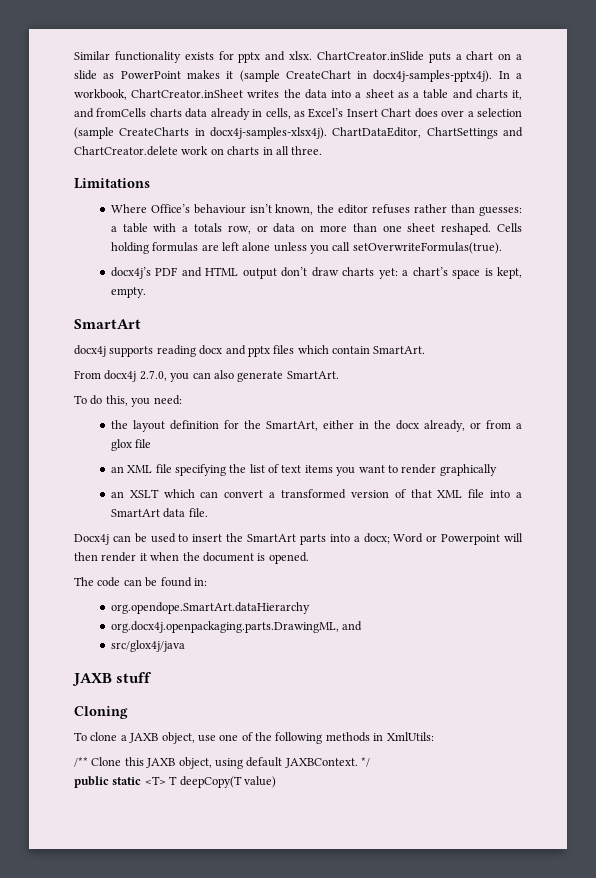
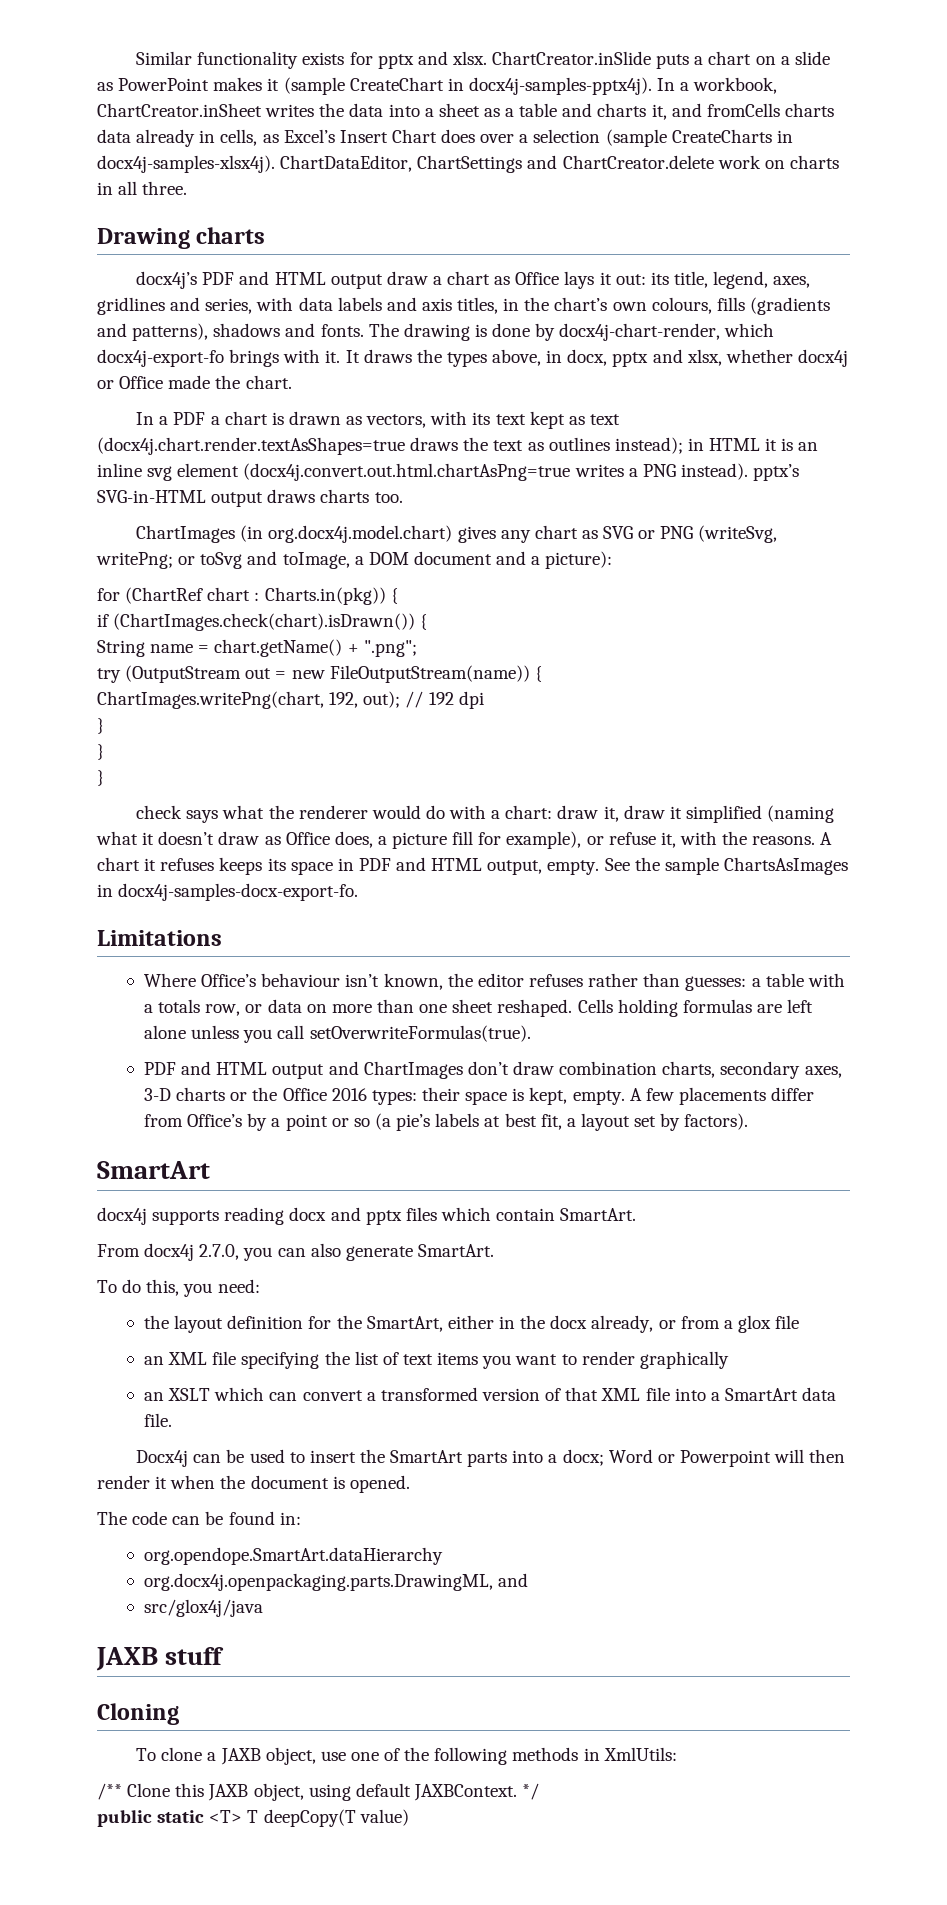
+ Drawing charts
+ docx4j’s PDF and HTML output draw a chart as Office lays it out: its title, legend, axes, gridlines and series, with data labels and axis titles, in the chart’s own colours, fills (gradients and patterns), shadows and fonts. The drawing is done by docx4j-chart-render, which docx4j-export-fo brings with it. It draws the types above, in docx, pptx and xlsx, whether docx4j or Office made the chart.
+ In a PDF a chart is drawn as vectors, with its text kept as text (docx4j.chart.render.textAsShapes=true draws the text as outlines instead); in HTML it is an inline svg element (docx4j.convert.out.html.chartAsPng=true writes a PNG instead). pptx’s SVG-in-HTML output draws charts too.
+ ChartImages (in org.docx4j.model.chart) gives any chart as SVG or PNG (writeSvg, writePng; or toSvg and toImage, a DOM document and a picture):
+ for (ChartRef chart : Charts.in(pkg)) {
+ if (ChartImages.check(chart).isDrawn()) {
+ String name = chart.getName() + ".png";
+ try (OutputStream out = new FileOutputStream(name)) {
+ ChartImages.writePng(chart, 192, out); // 192 dpi
+ }
+ }
+ }
+ check says what the renderer would do with a chart: draw it, draw it simplified (naming what it doesn’t draw as Office does, a picture fill for example), or refuse it, with the reasons. A chart it refuses keeps its space in PDF and HTML output, empty. See the sample ChartsAsImages in docx4j-samples-docx-export-fo.
- docx4j’s PDF and HTML output don’t draw charts yet: a chart’s space is kept, empty.
+ PDF and HTML output and ChartImages don’t draw combination charts, secondary axes, 3-D charts or the Office 2016 types: their space is kept, empty. A few placements differ from Office’s by a point or so (a pie’s labels at best fit, a layout set by factors).

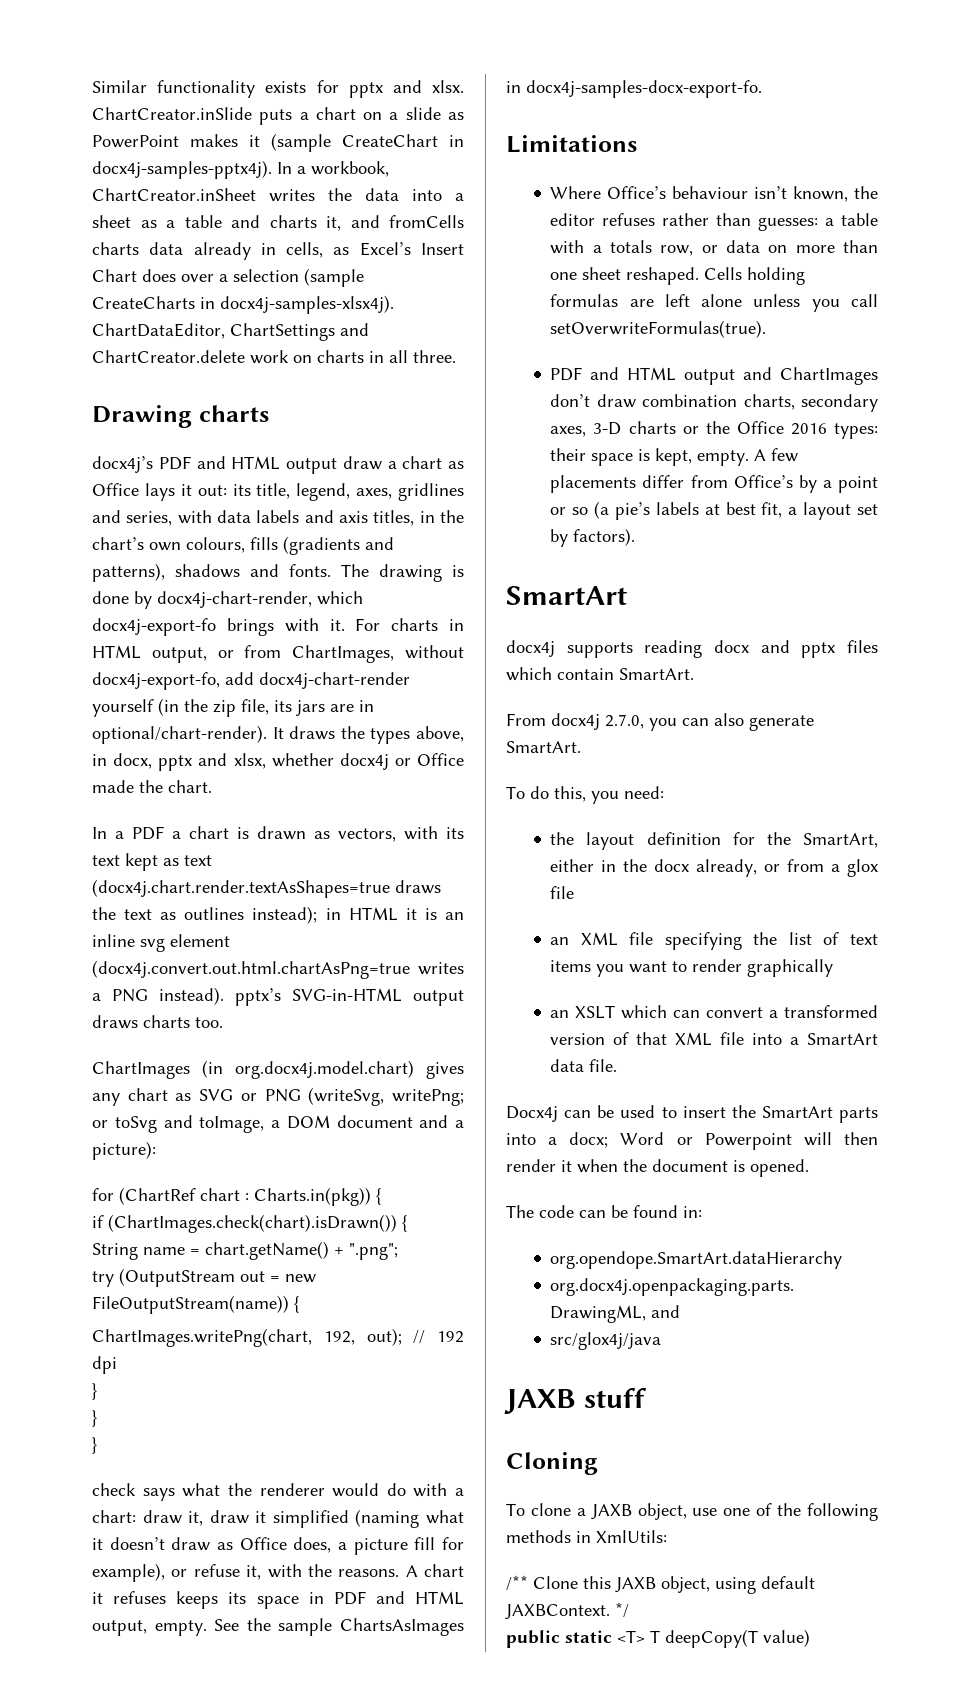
+ For charts in HTML output, or from ChartImages, without docx4j-export-fo, add docx4j-chart-render yourself (in the zip file, its jars are in optional/chart-render).

